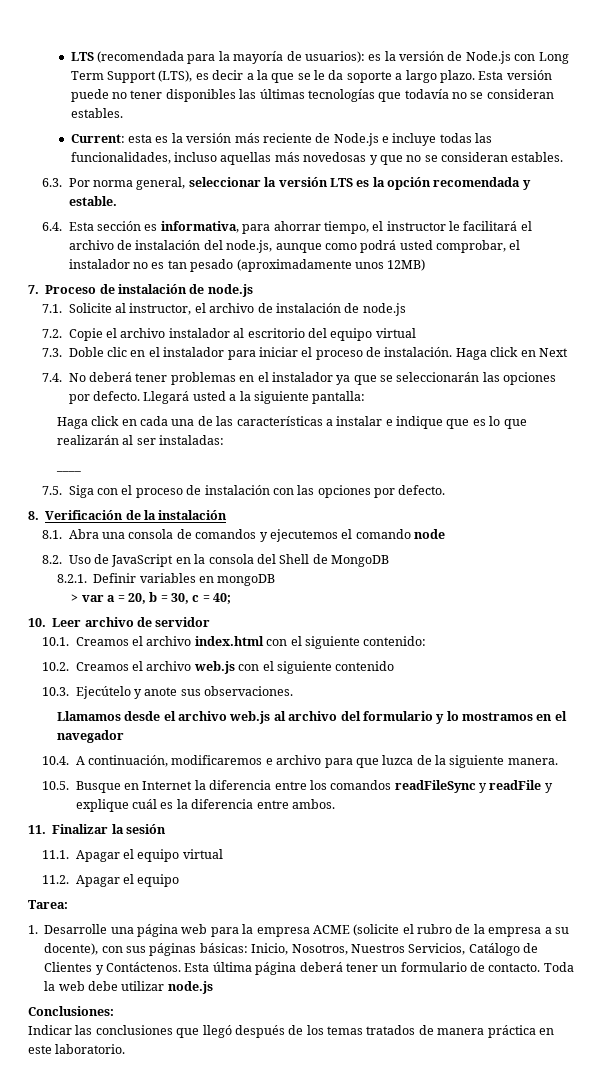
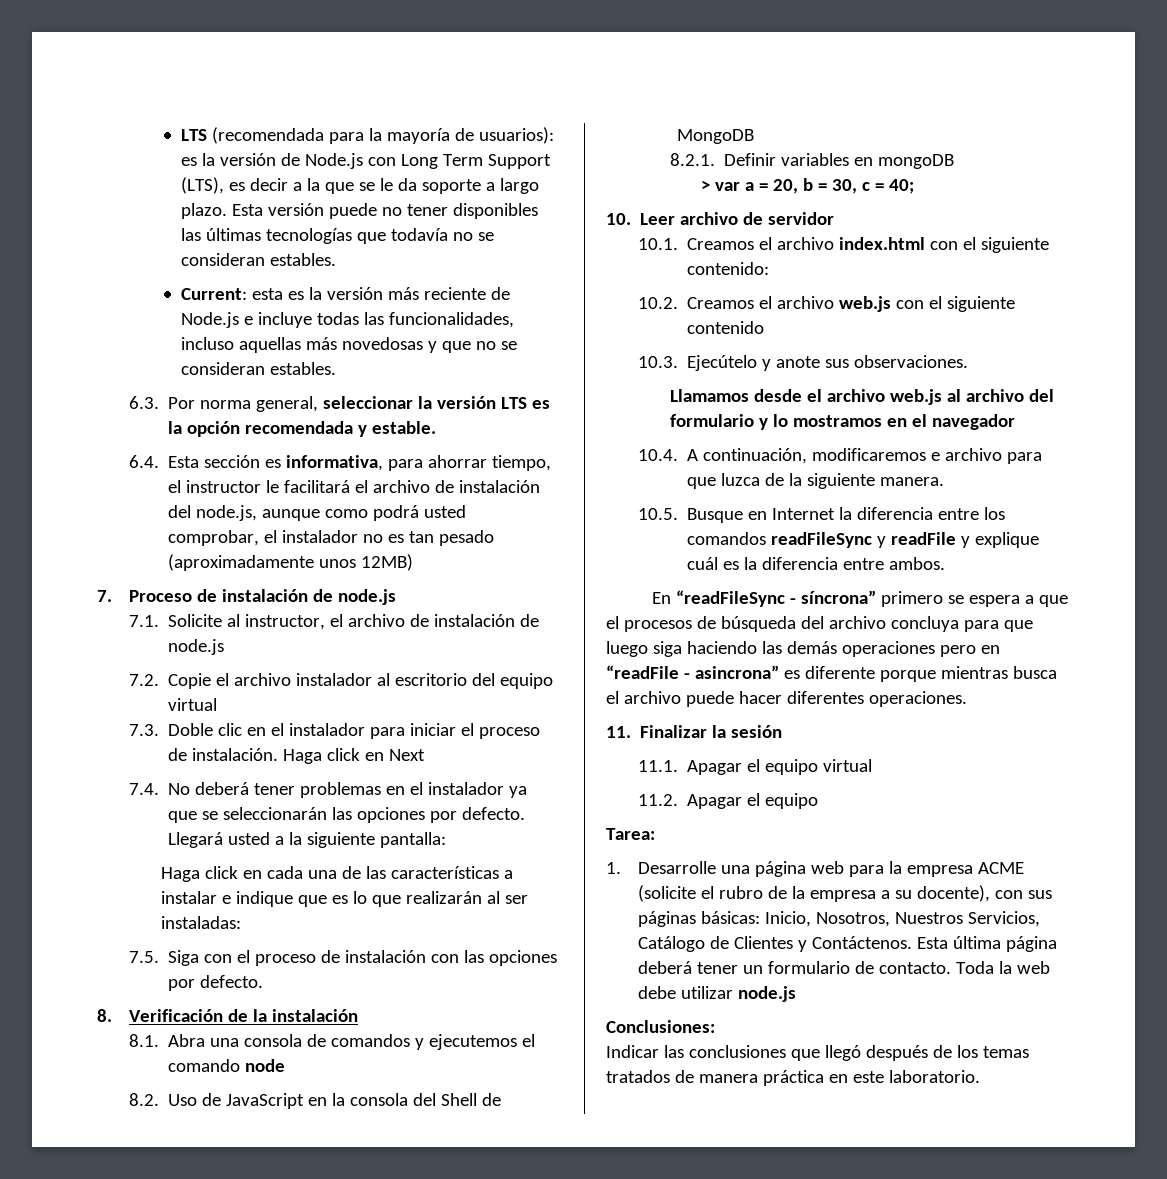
- ____
+ En “readFileSync - síncrona” primero se espera a que el procesos de búsqueda del archivo concluya para que luego siga haciendo las demás operaciones pero en “readFile - asincrona” es diferente porque mientras busca el archivo puede hacer diferentes operaciones.

